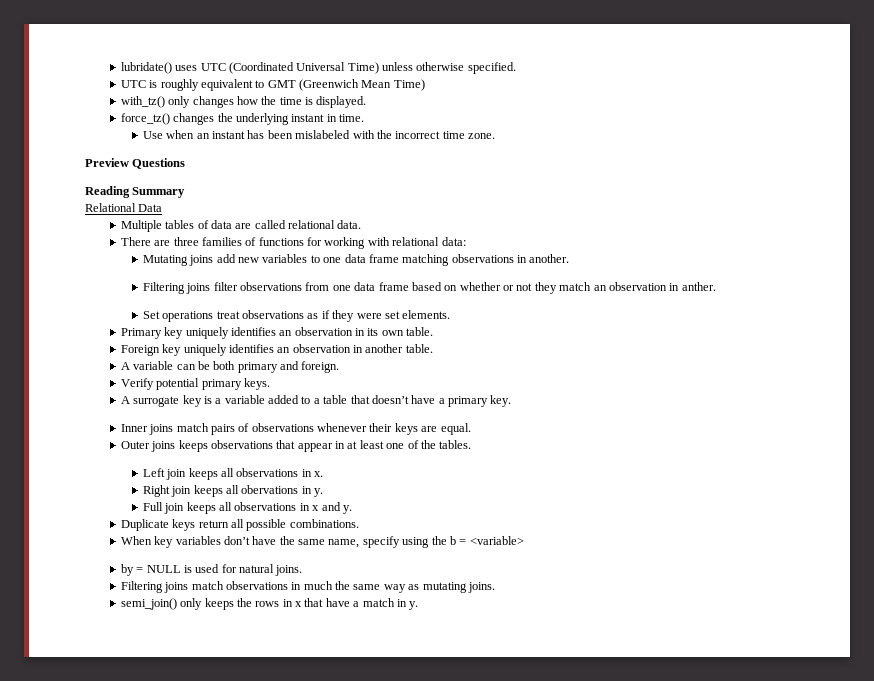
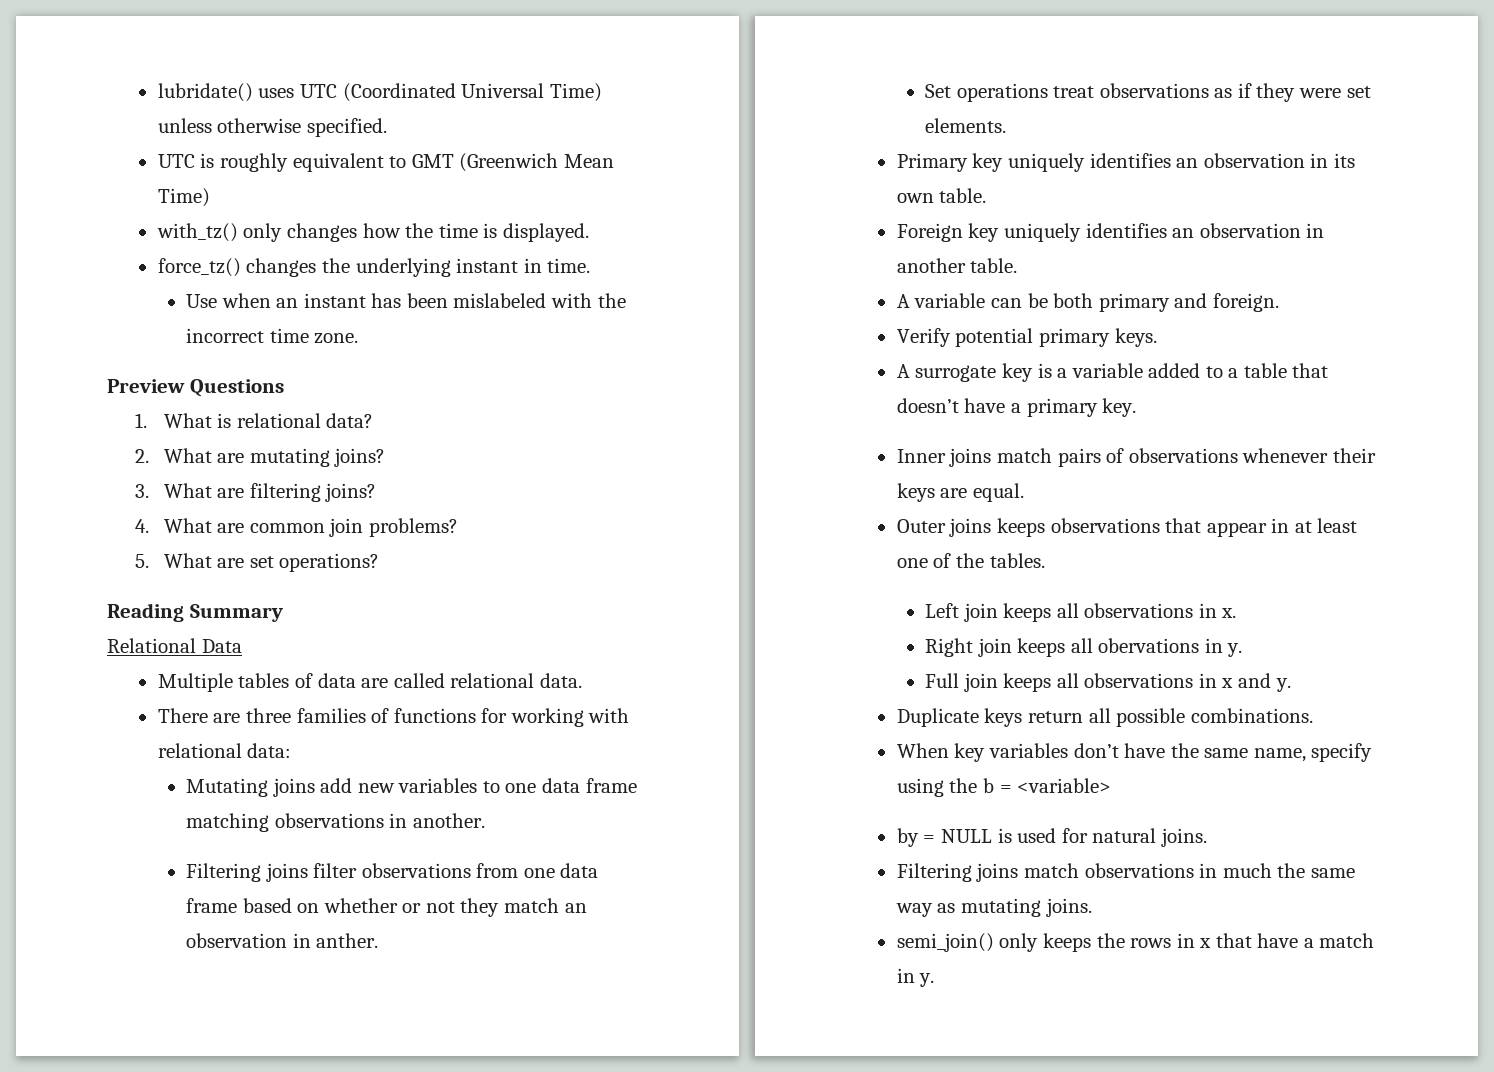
+ 1. What is relational data?
+ 2. What are mutating joins?
+ 3. What are filtering joins?
+ 4. What are common join problems?
+ 5. What are set operations?

